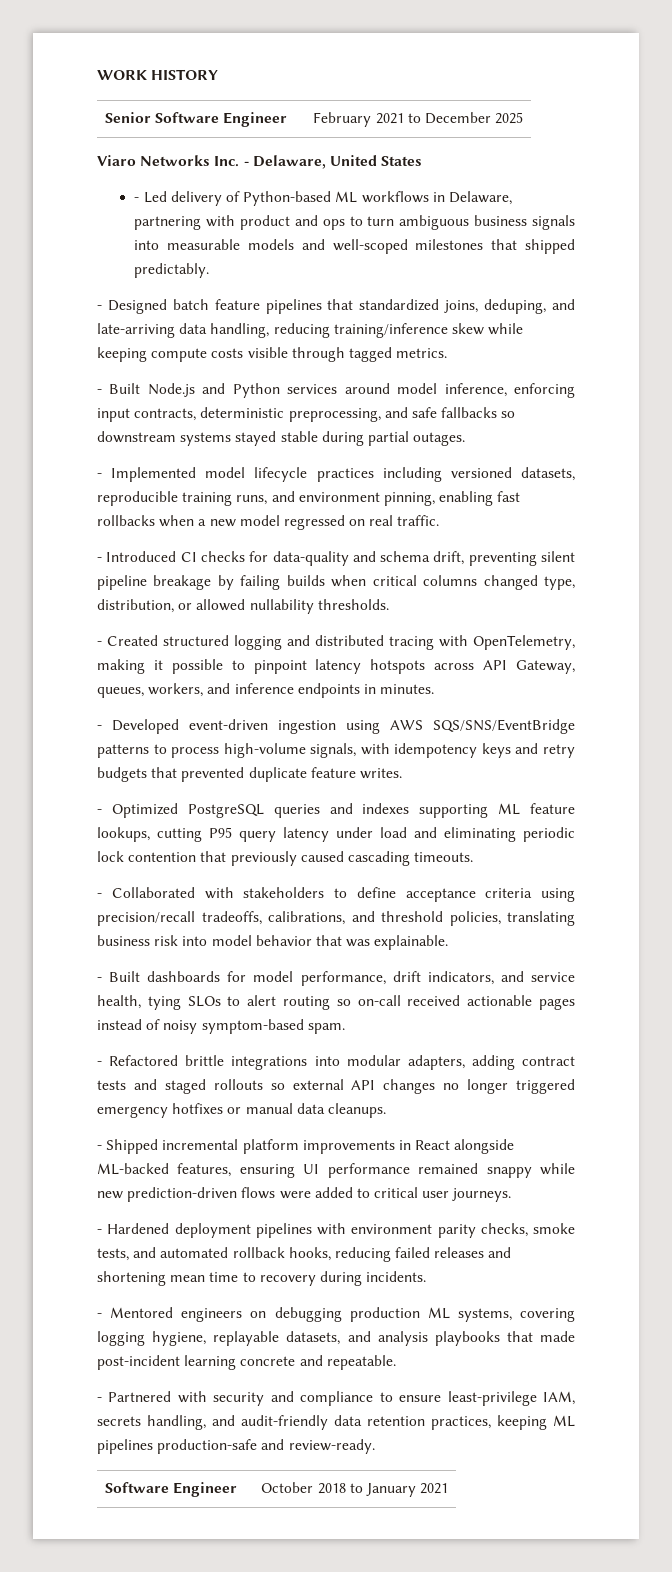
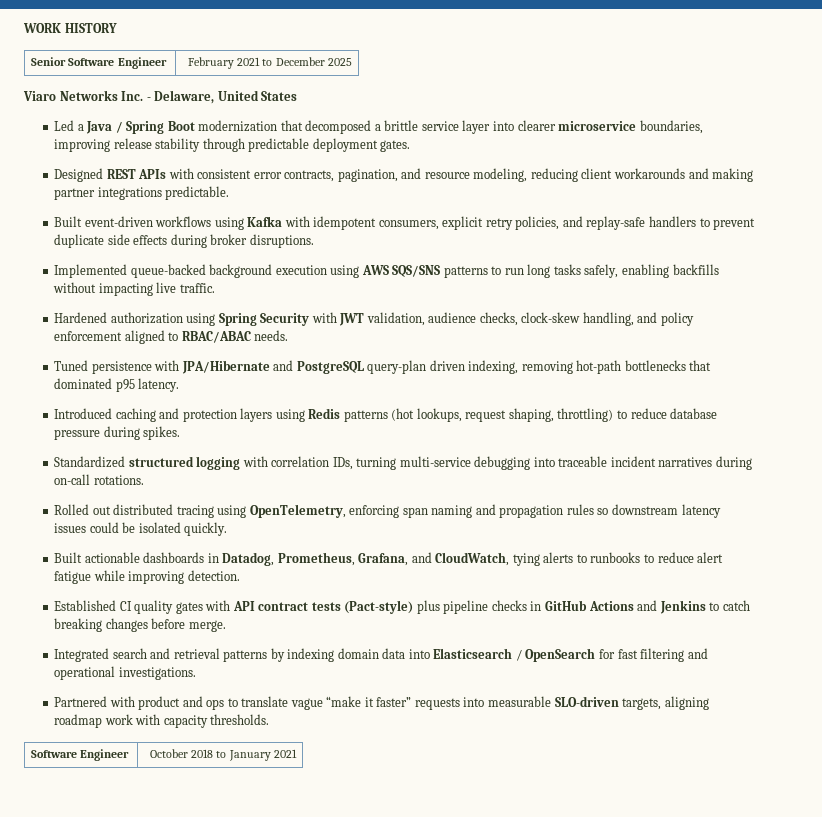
- - Led delivery of Python-based ML workflows in Delaware, partnering with product and ops to turn ambiguous business signals into measurable models and well-scoped milestones that shipped predictably.
- - Designed batch feature pipelines that standardized joins, deduping, and late-arriving data handling, reducing training/inference skew while keeping compute costs visible through tagged metrics.
- - Built Node.js and Python services around model inference, enforcing input contracts, deterministic preprocessing, and safe fallbacks so downstream systems stayed stable during partial outages.
- - Implemented model lifecycle practices including versioned datasets, reproducible training runs, and environment pinning, enabling fast rollbacks when a new model regressed on real traffic.
- - Introduced CI checks for data-quality and schema drift, preventing silent pipeline breakage by failing builds when critical columns changed type, distribution, or allowed nullability thresholds.
- - Created structured logging and distributed tracing with OpenTelemetry, making it possible to pinpoint latency hotspots across API Gateway, queues, workers, and inference endpoints in minutes.
- - Developed event-driven ingestion using AWS SQS/SNS/EventBridge patterns to process high-volume signals, with idempotency keys and retry budgets that prevented duplicate feature writes.
- - Optimized PostgreSQL queries and indexes supporting ML feature lookups, cutting P95 query latency under load and eliminating periodic lock contention that previously caused cascading timeouts.
- - Collaborated with stakeholders to define acceptance criteria using precision/recall tradeoffs, calibrations, and threshold policies, translating business risk into model behavior that was explainable.
- - Built dashboards for model performance, drift indicators, and service health, tying SLOs to alert routing so on-call received actionable pages instead of noisy symptom-based spam.
- - Refactored brittle integrations into modular adapters, adding contract tests and staged rollouts so external API changes no longer triggered emergency hotfixes or manual data cleanups.
- - Shipped incremental platform improvements in React alongside ML-backed features, ensuring UI performance remained snappy while new prediction-driven flows were added to critical user journeys.
- - Hardened deployment pipelines with environment parity checks, smoke tests, and automated rollback hooks, reducing failed releases and shortening mean time to recovery during incidents.
- - Mentored engineers on debugging production ML systems, covering logging hygiene, replayable datasets, and analysis playbooks that made post-incident learning concrete and repeatable.
- - Partnered with security and compliance to ensure least-privilege IAM, secrets handling, and audit-friendly data retention practices, keeping ML pipelines production-safe and review-ready.
+ Led a Java / Spring Boot modernization that decomposed a brittle service layer into clearer microservice boundaries, improving release stability through predictable deployment gates.
+ Designed REST APIs with consistent error contracts, pagination, and resource modeling, reducing client workarounds and making partner integrations predictable.
+ Built event-driven workflows using Kafka with idempotent consumers, explicit retry policies, and replay-safe handlers to prevent duplicate side effects during broker disruptions.
+ Implemented queue-backed background execution using AWS SQS/SNS patterns to run long tasks safely, enabling backfills without impacting live traffic.
+ Hardened authorization using Spring Security with JWT validation, audience checks, clock-skew handling, and policy enforcement aligned to RBAC/ABAC needs.
+ Tuned persistence with JPA/Hibernate and PostgreSQL query-plan driven indexing, removing hot-path bottlenecks that dominated p95 latency.
+ Introduced caching and protection layers using Redis patterns (hot lookups, request shaping, throttling) to reduce database pressure during spikes.
+ Standardized structured logging with correlation IDs, turning multi-service debugging into traceable incident narratives during on-call rotations.
+ Rolled out distributed tracing using OpenTelemetry, enforcing span naming and propagation rules so downstream latency issues could be isolated quickly.
+ Built actionable dashboards in Datadog, Prometheus, Grafana, and CloudWatch, tying alerts to runbooks to reduce alert fatigue while improving detection.
+ Established CI quality gates with API contract tests (Pact-style) plus pipeline checks in GitHub Actions and Jenkins to catch breaking changes before merge.
+ Integrated search and retrieval patterns by indexing domain data into Elasticsearch / OpenSearch for fast filtering and operational investigations.
+ Partnered with product and ops to translate vague “make it faster” requests into measurable SLO-driven targets, aligning roadmap work with capacity thresholds.

